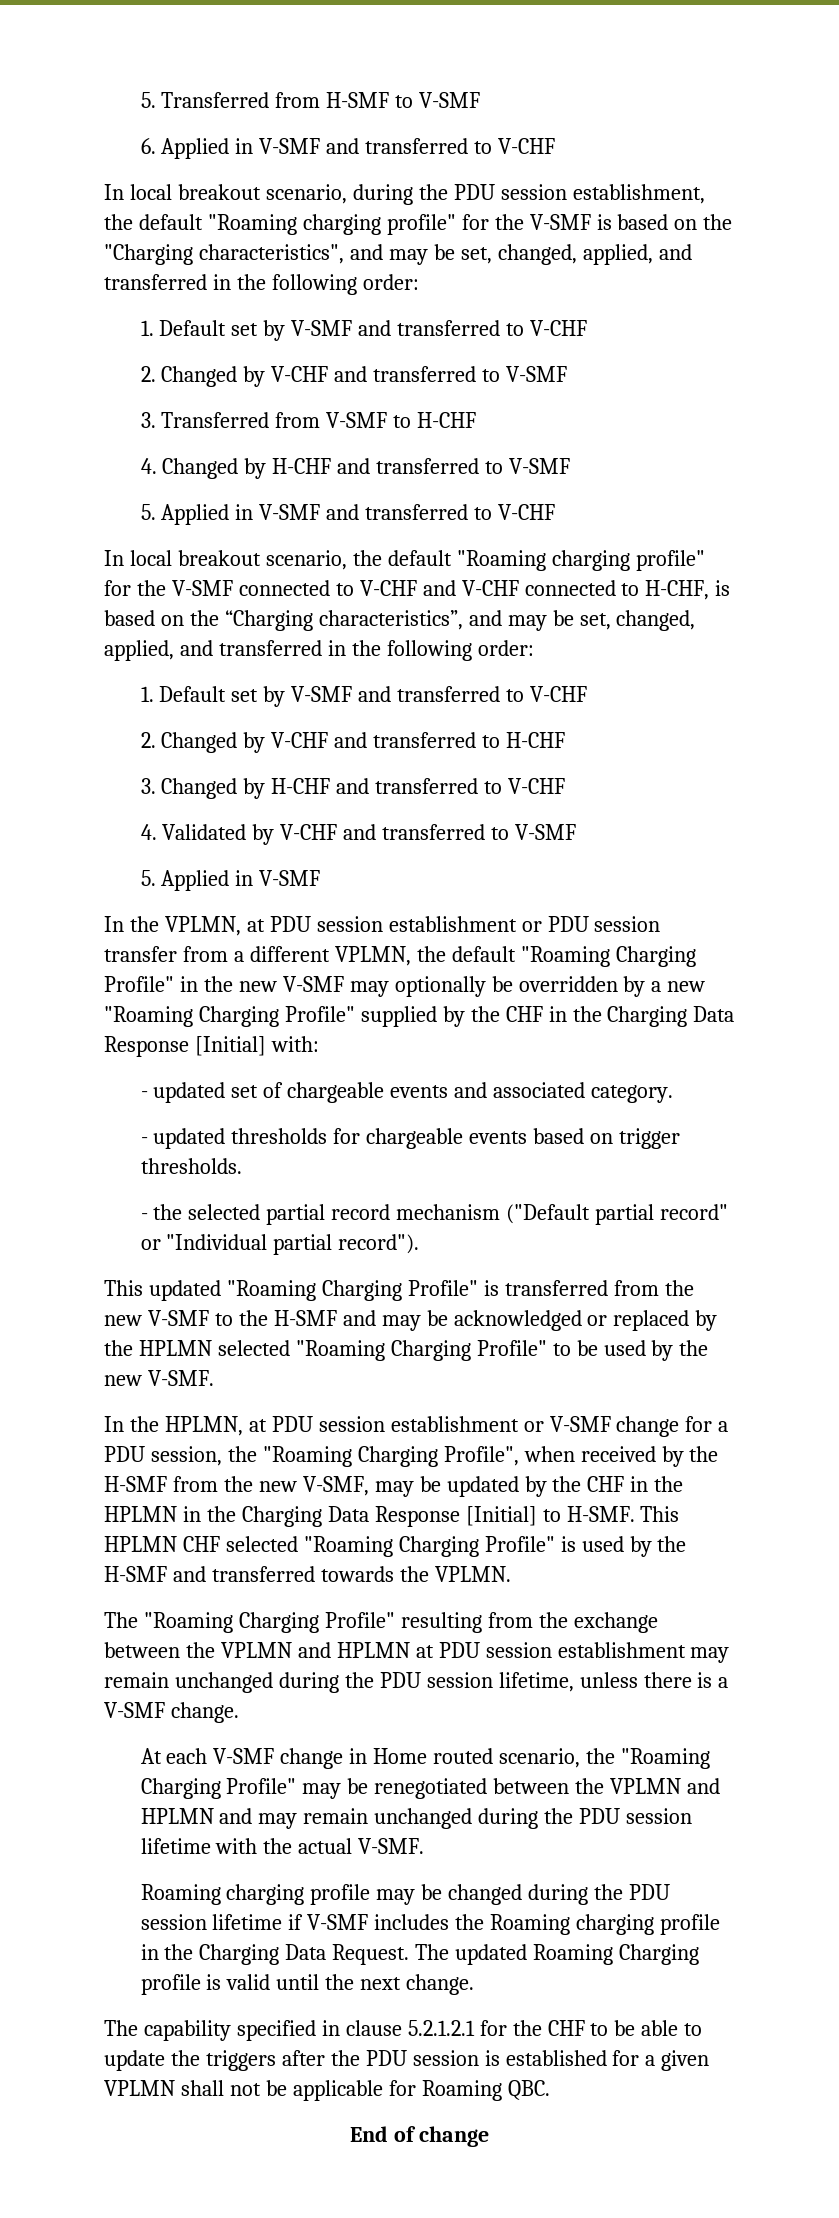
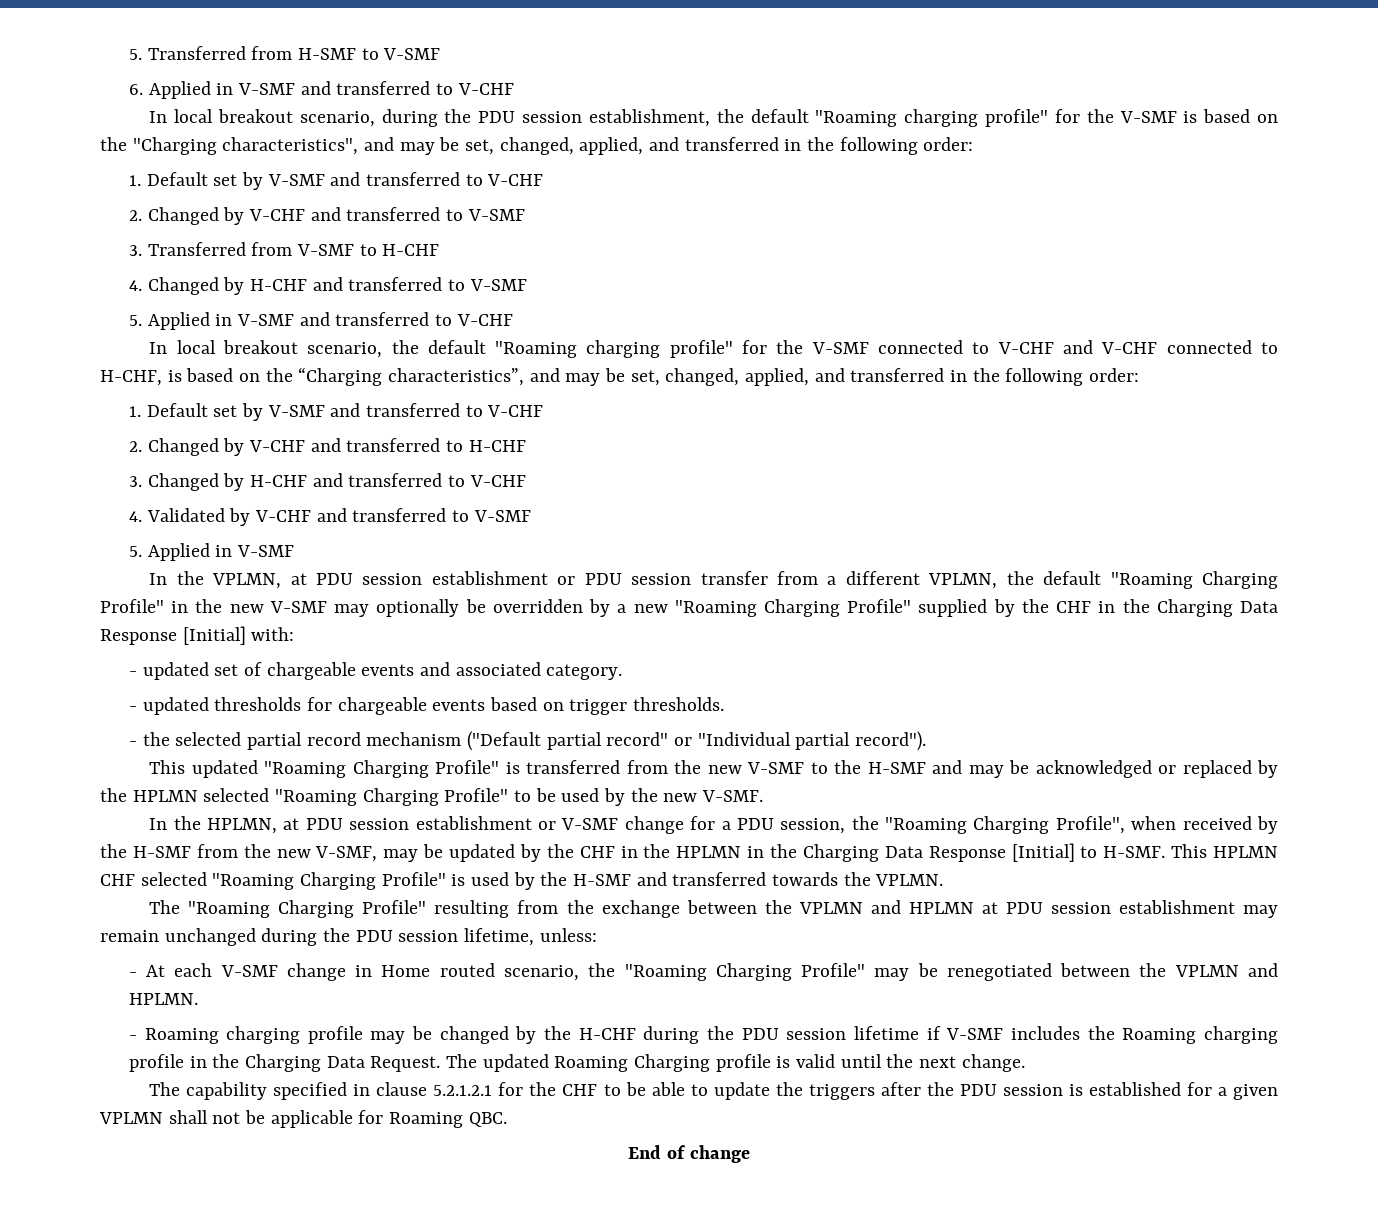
- The "Roaming Charging Profile" resulting from the exchange between the VPLMN and HPLMN at PDU session establishment may remain unchanged during the PDU session lifetime, unless there is a V-SMF change.
- At each V-SMF change in Home routed scenario, the "Roaming Charging Profile" may be renegotiated between the VPLMN and HPLMN and may remain unchanged during the PDU session lifetime with the actual V-SMF.
- Roaming charging profile may be changed during the PDU session lifetime if V-SMF includes the Roaming charging profile in the Charging Data Request.
+ The "Roaming Charging Profile" resulting from the exchange between the VPLMN and HPLMN at PDU session establishment may remain unchanged during the PDU session lifetime, unless:
+ - At each V-SMF change in Home routed scenario, the "Roaming Charging Profile" may be renegotiated between the VPLMN and HPLMN.
+ - Roaming charging profile may be changed by the H-CHF during the PDU session lifetime if V-SMF includes the Roaming charging profile in the Charging Data Request.

